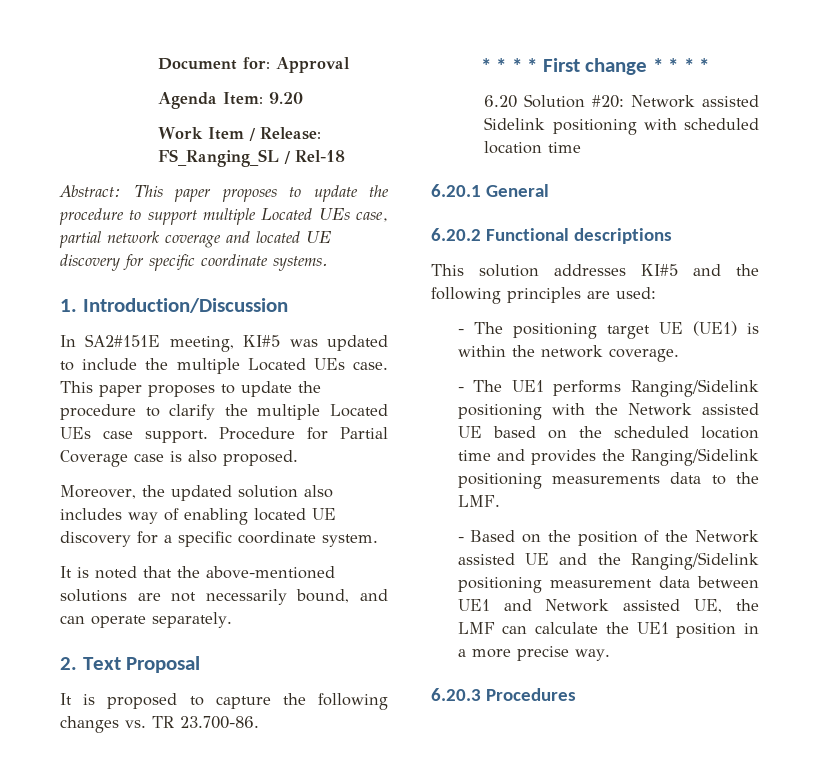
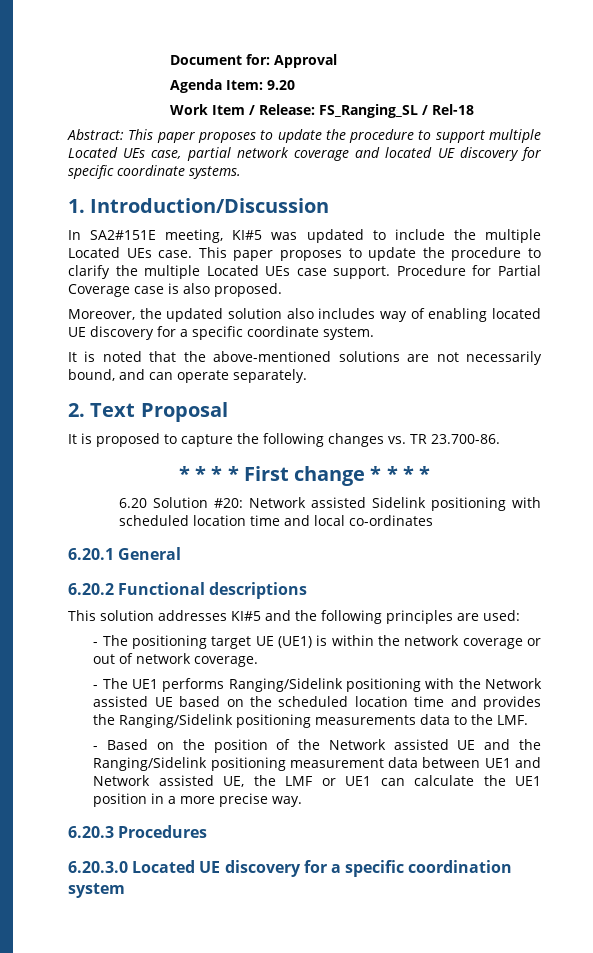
- 6.20 Solution #20: Network assisted Sidelink positioning with scheduled location time
+ 6.20 Solution #20: Network assisted Sidelink positioning with scheduled location time and local co-ordinates
- - The positioning target UE (UE1) is within the network coverage.
+ - The positioning target UE (UE1) is within the network coverage or out of network coverage.
- - Based on the position of the Network assisted UE and the Ranging/Sidelink positioning measurement data between UE1 and Network assisted UE, the LMF can calculate the UE1 position in a more precise way.
+ - Based on the position of the Network assisted UE and the Ranging/Sidelink positioning measurement data between UE1 and Network assisted UE, the LMF or UE1 can calculate the UE1 position in a more precise way.
+ 6.20.3.0 Located UE discovery for a specific coordination system

